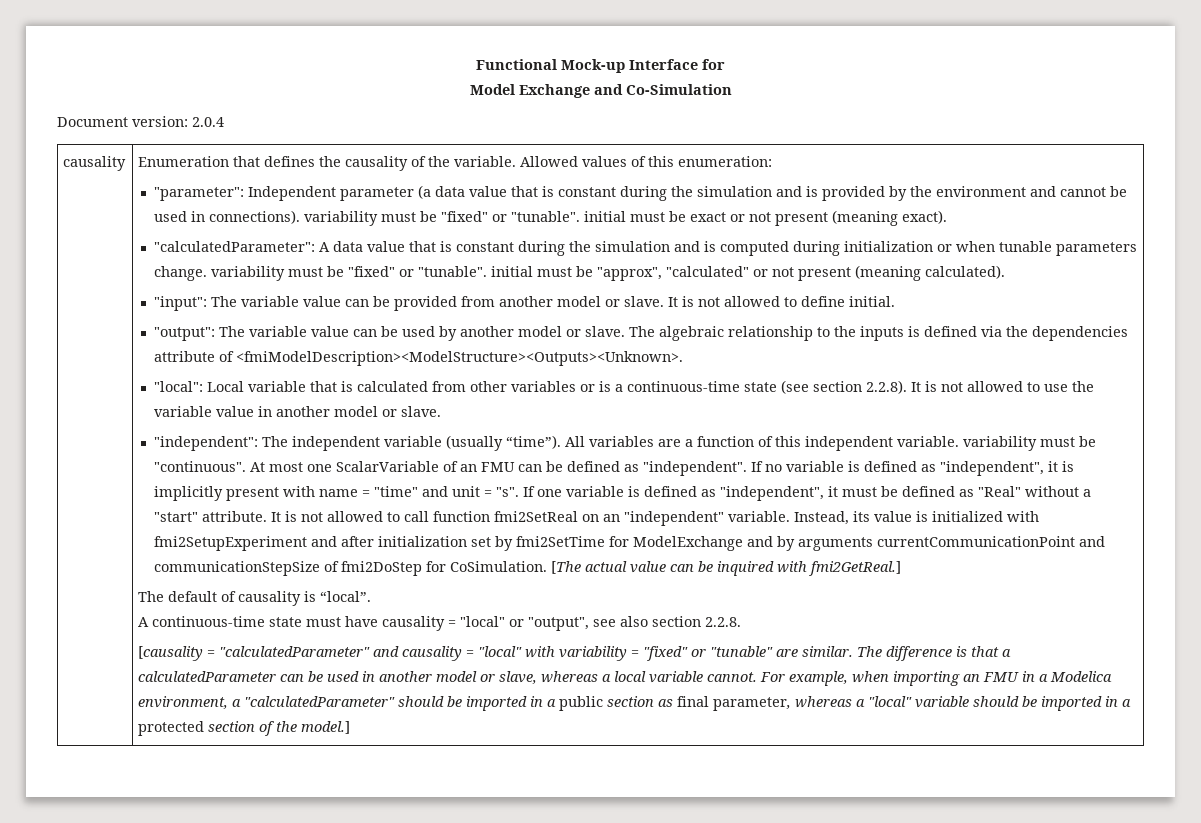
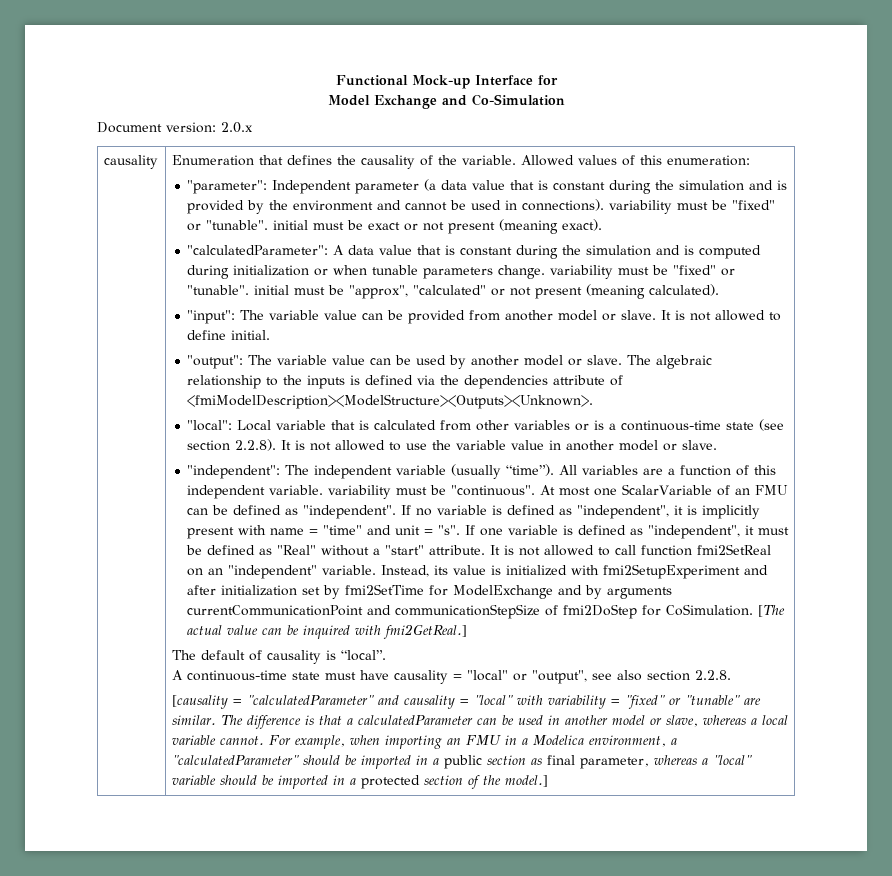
- Document version: 2.0.4
+ Document version: 2.0.x

